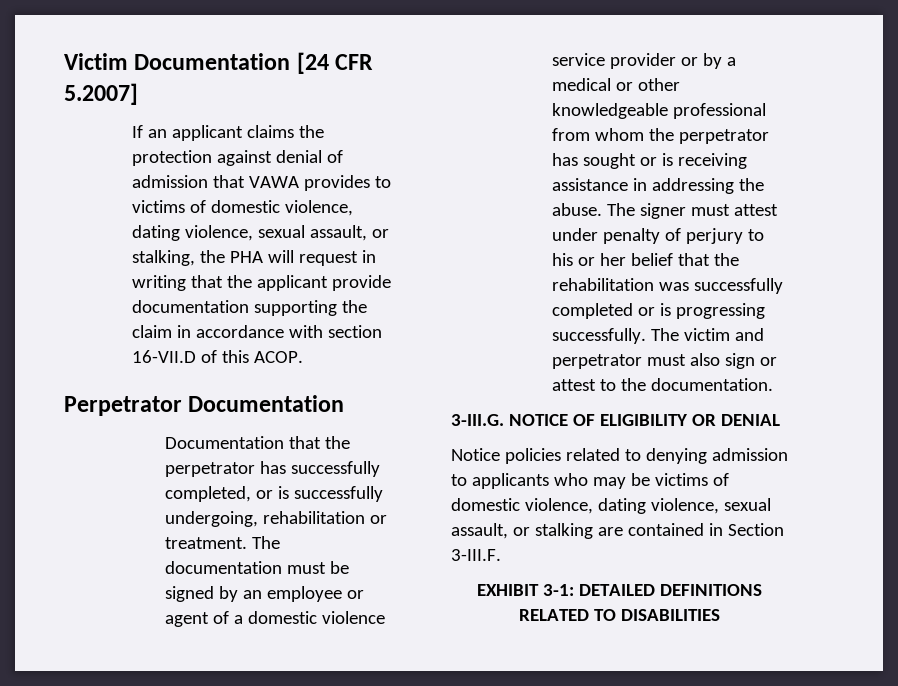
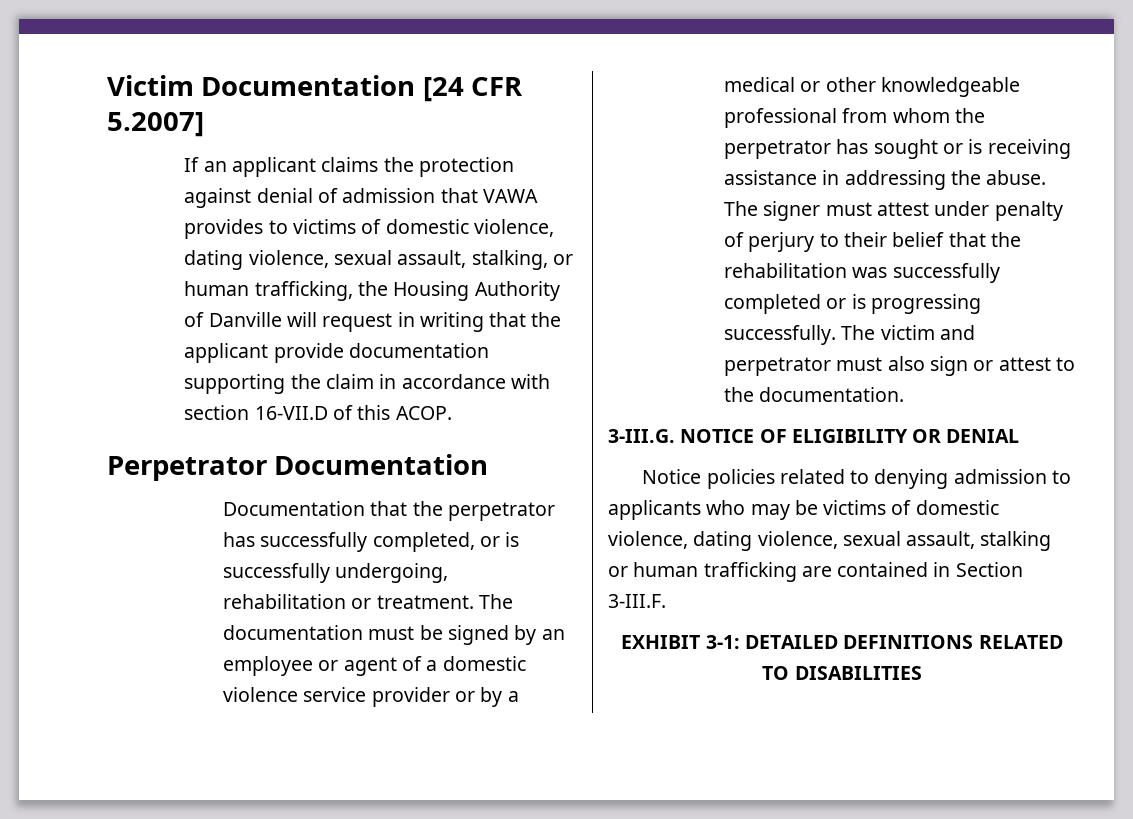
- If an applicant claims the protection against denial of admission that VAWA provides to victims of domestic violence, dating violence, sexual assault, or stalking, the PHA will request in writing that the applicant provide documentation supporting the claim in accordance with section 16-VII.D of this ACOP.
+ If an applicant claims the protection against denial of admission that VAWA provides to victims of domestic violence, dating violence, sexual assault, stalking, or human trafficking, the Housing Authority of Danville will request in writing that the applicant provide documentation supporting the claim in accordance with section 16-VII.D of this ACOP.
- The signer must attest under penalty of perjury to his or her belief that the rehabilitation was successfully completed or is progressing successfully.
+ The signer must attest under penalty of perjury to their belief that the rehabilitation was successfully completed or is progressing successfully.
- Notice policies related to denying admission to applicants who may be victims of domestic violence, dating violence, sexual assault, or stalking are contained in Section 3-III.F.
+ Notice policies related to denying admission to applicants who may be victims of domestic violence, dating violence, sexual assault, stalking or human trafficking are contained in Section 3-III.F.

